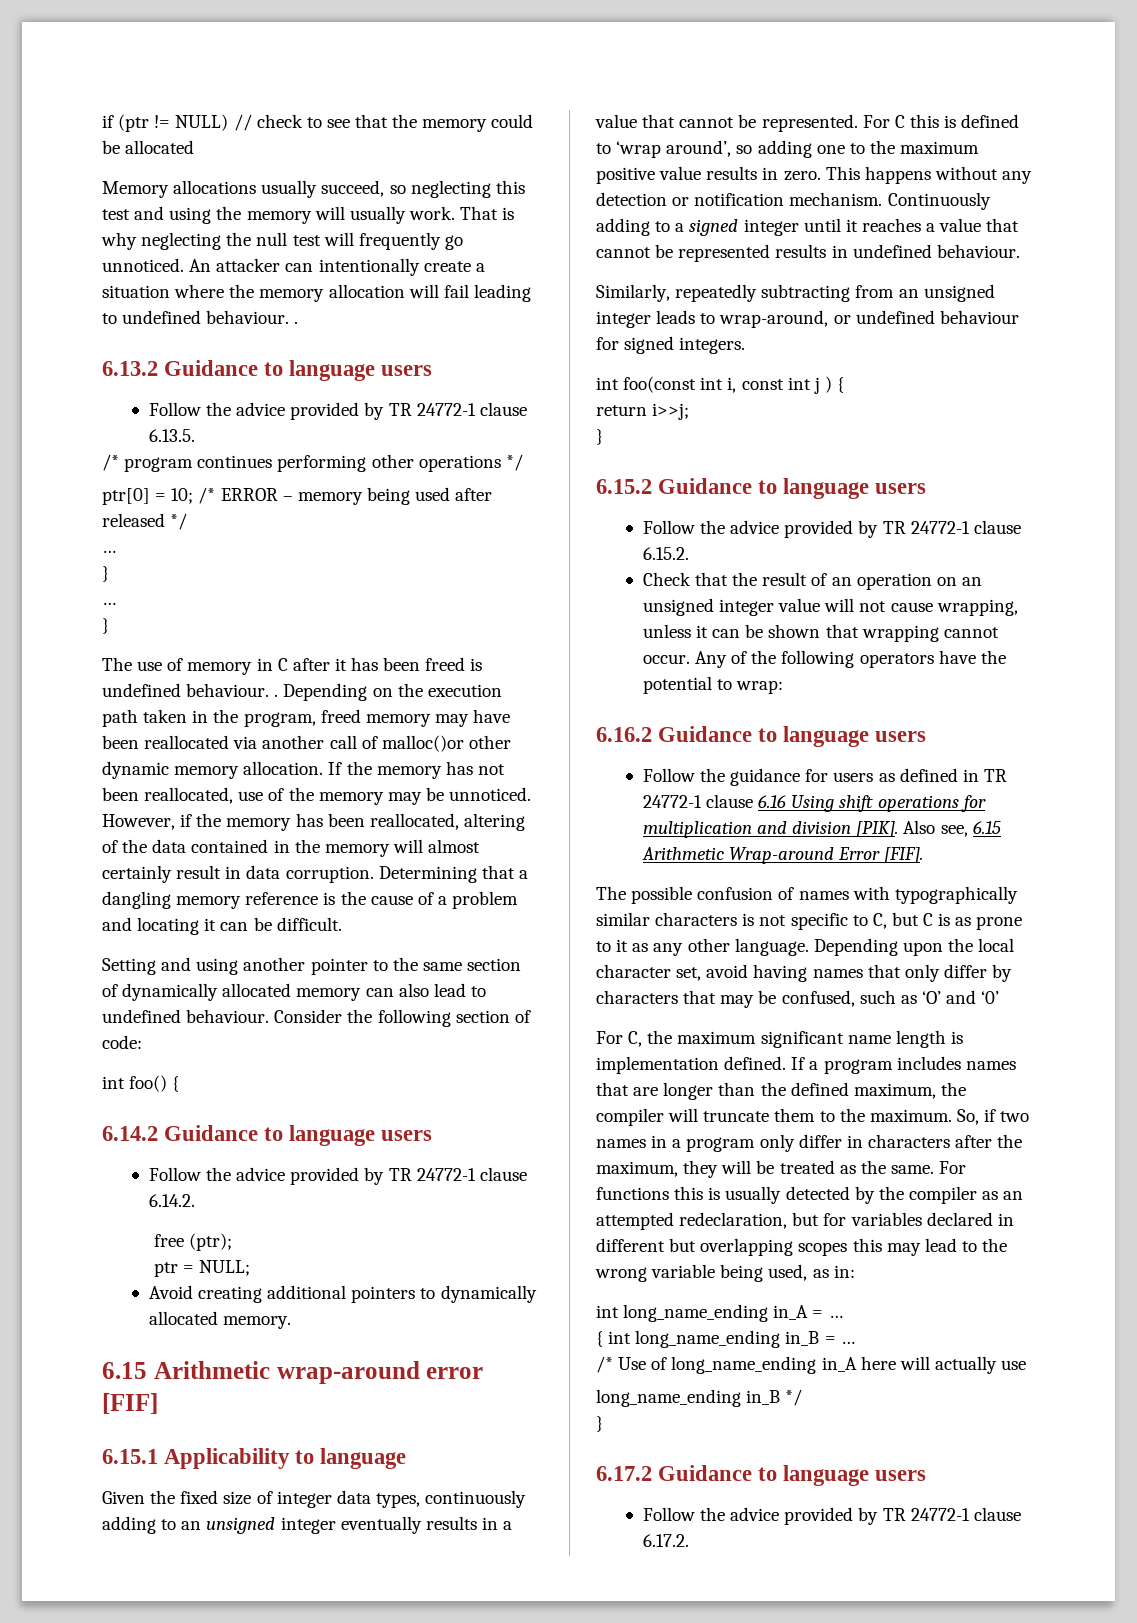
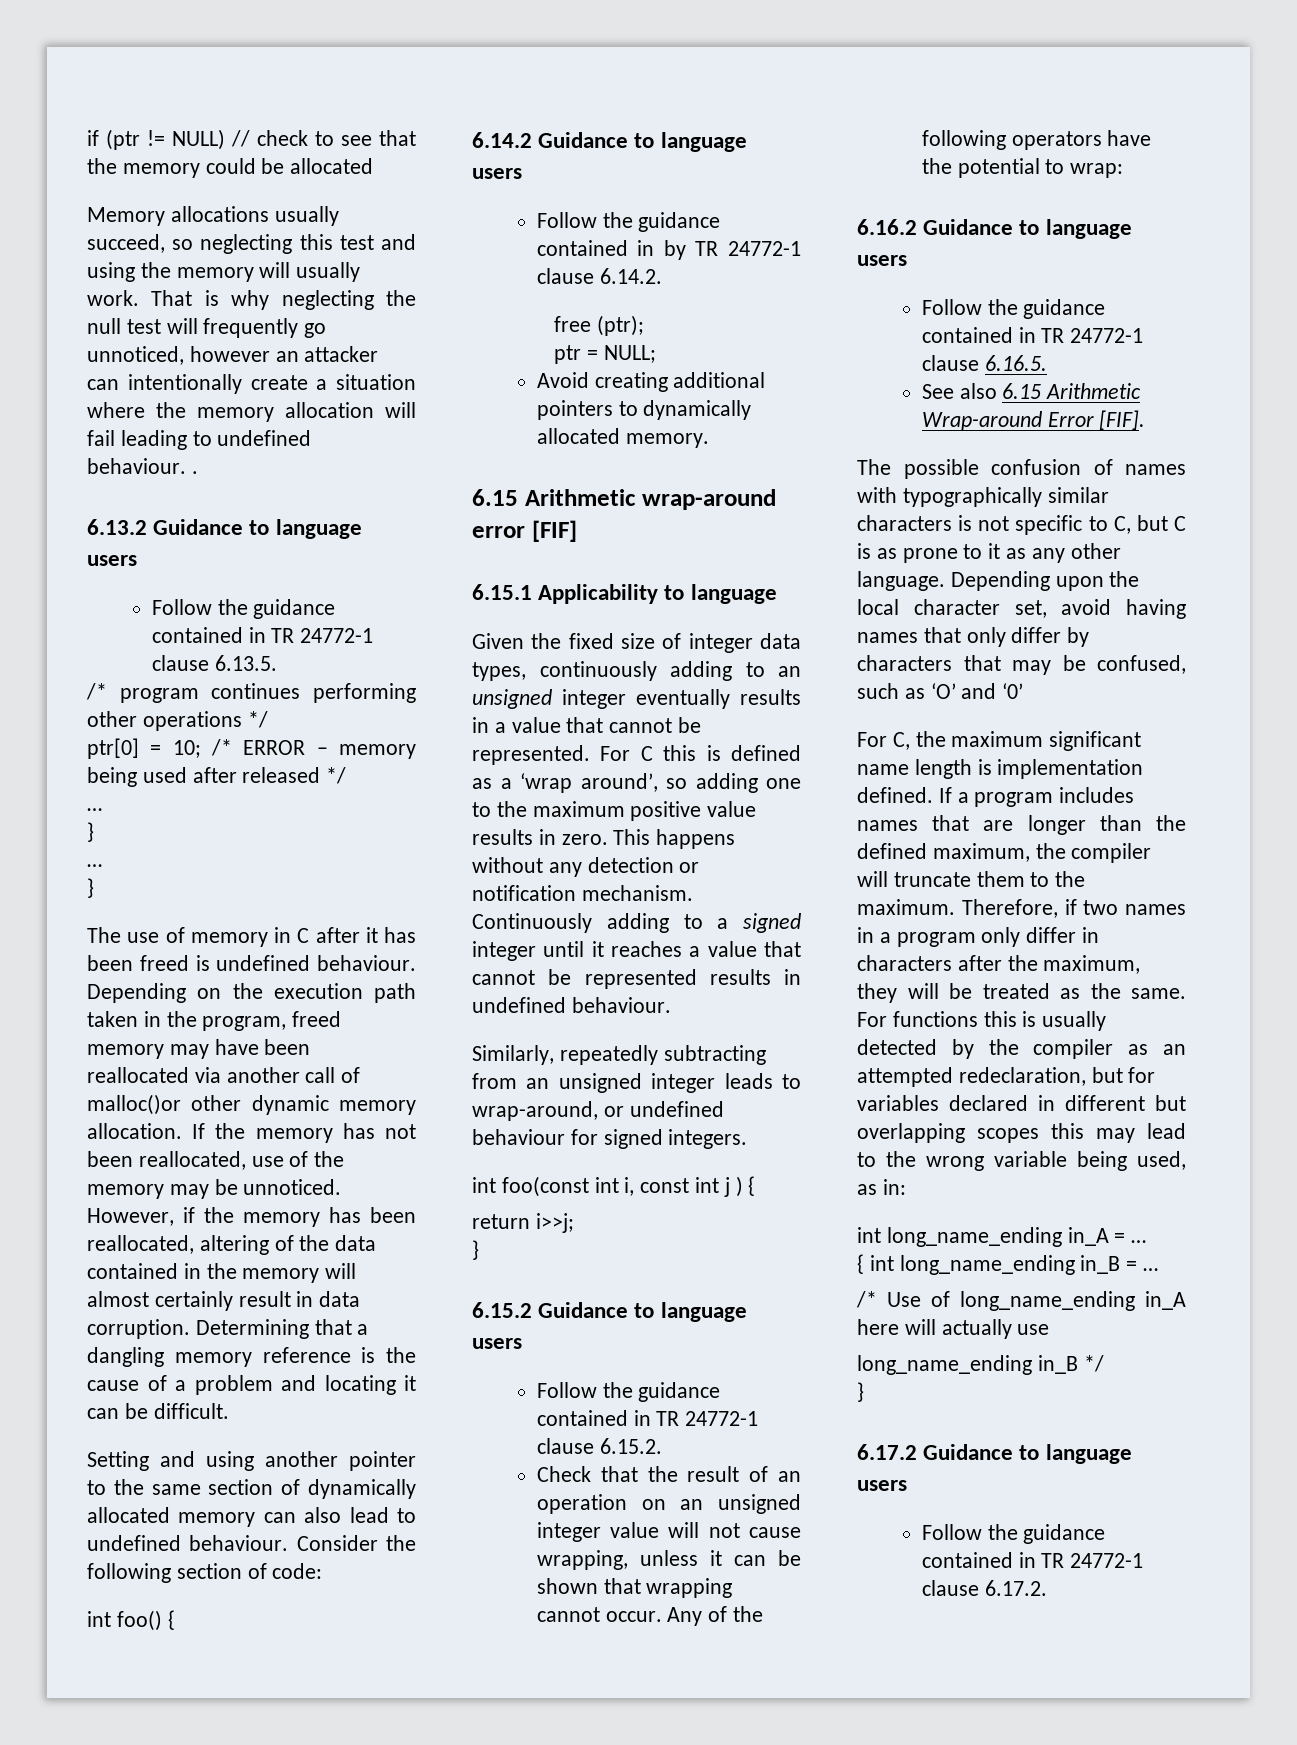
- That is why neglecting the null test will frequently go unnoticed. An attacker can intentionally create a situation where the memory allocation will fail leading to undefined behaviour. .
+ That is why neglecting the null test will frequently go unnoticed, however an attacker can intentionally create a situation where the memory allocation will fail leading to undefined behaviour. .
- Follow the advice provided by TR 24772-1 clause 6.13.5.
+ Follow the guidance contained in TR 24772-1 clause 6.13.5.
- The use of memory in C after it has been freed is undefined behaviour. .
+ The use of memory in C after it has been freed is undefined behaviour.
- Follow the advice provided by TR 24772-1 clause 6.14.2.
+ Follow the guidance contained in by TR 24772-1 clause 6.14.2.
- For C this is defined to ‘wrap around’, so adding one to the maximum positive value results in zero.
+ For C this is defined as a ‘wrap around’, so adding one to the maximum positive value results in zero.
- Follow the advice provided by TR 24772-1 clause 6.15.2.
+ Follow the guidance contained in TR 24772-1 clause 6.15.2.
- Follow the guidance for users as defined in TR 24772-1 clause 6.16 Using shift operations for multiplication and division [PIK]. Also see, 6.15 Arithmetic Wrap-around Error [FIF].
+ Follow the guidance contained in TR 24772-1 clause 6.16.5.
+ See also 6.15 Arithmetic Wrap-around Error [FIF].
- So, if two names in a program only differ in characters after the maximum, they will be treated as the same.
+ Therefore, if two names in a program only differ in characters after the maximum, they will be treated as the same.
- Follow the advice provided by TR 24772-1 clause 6.17.2.
+ Follow the guidance contained in TR 24772-1 clause 6.17.2.

